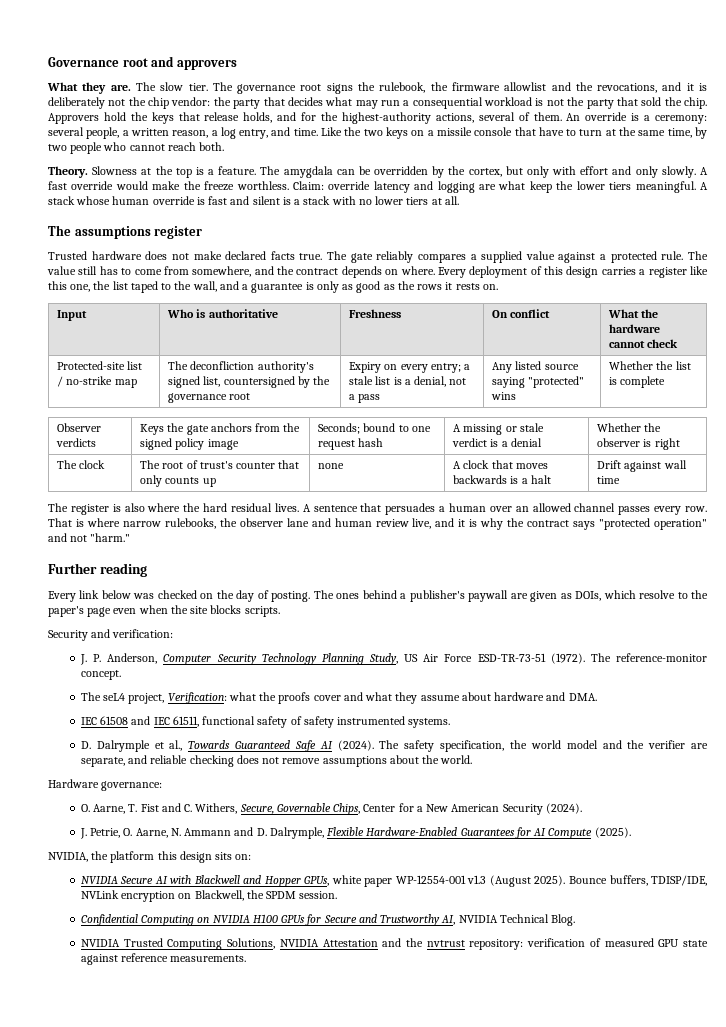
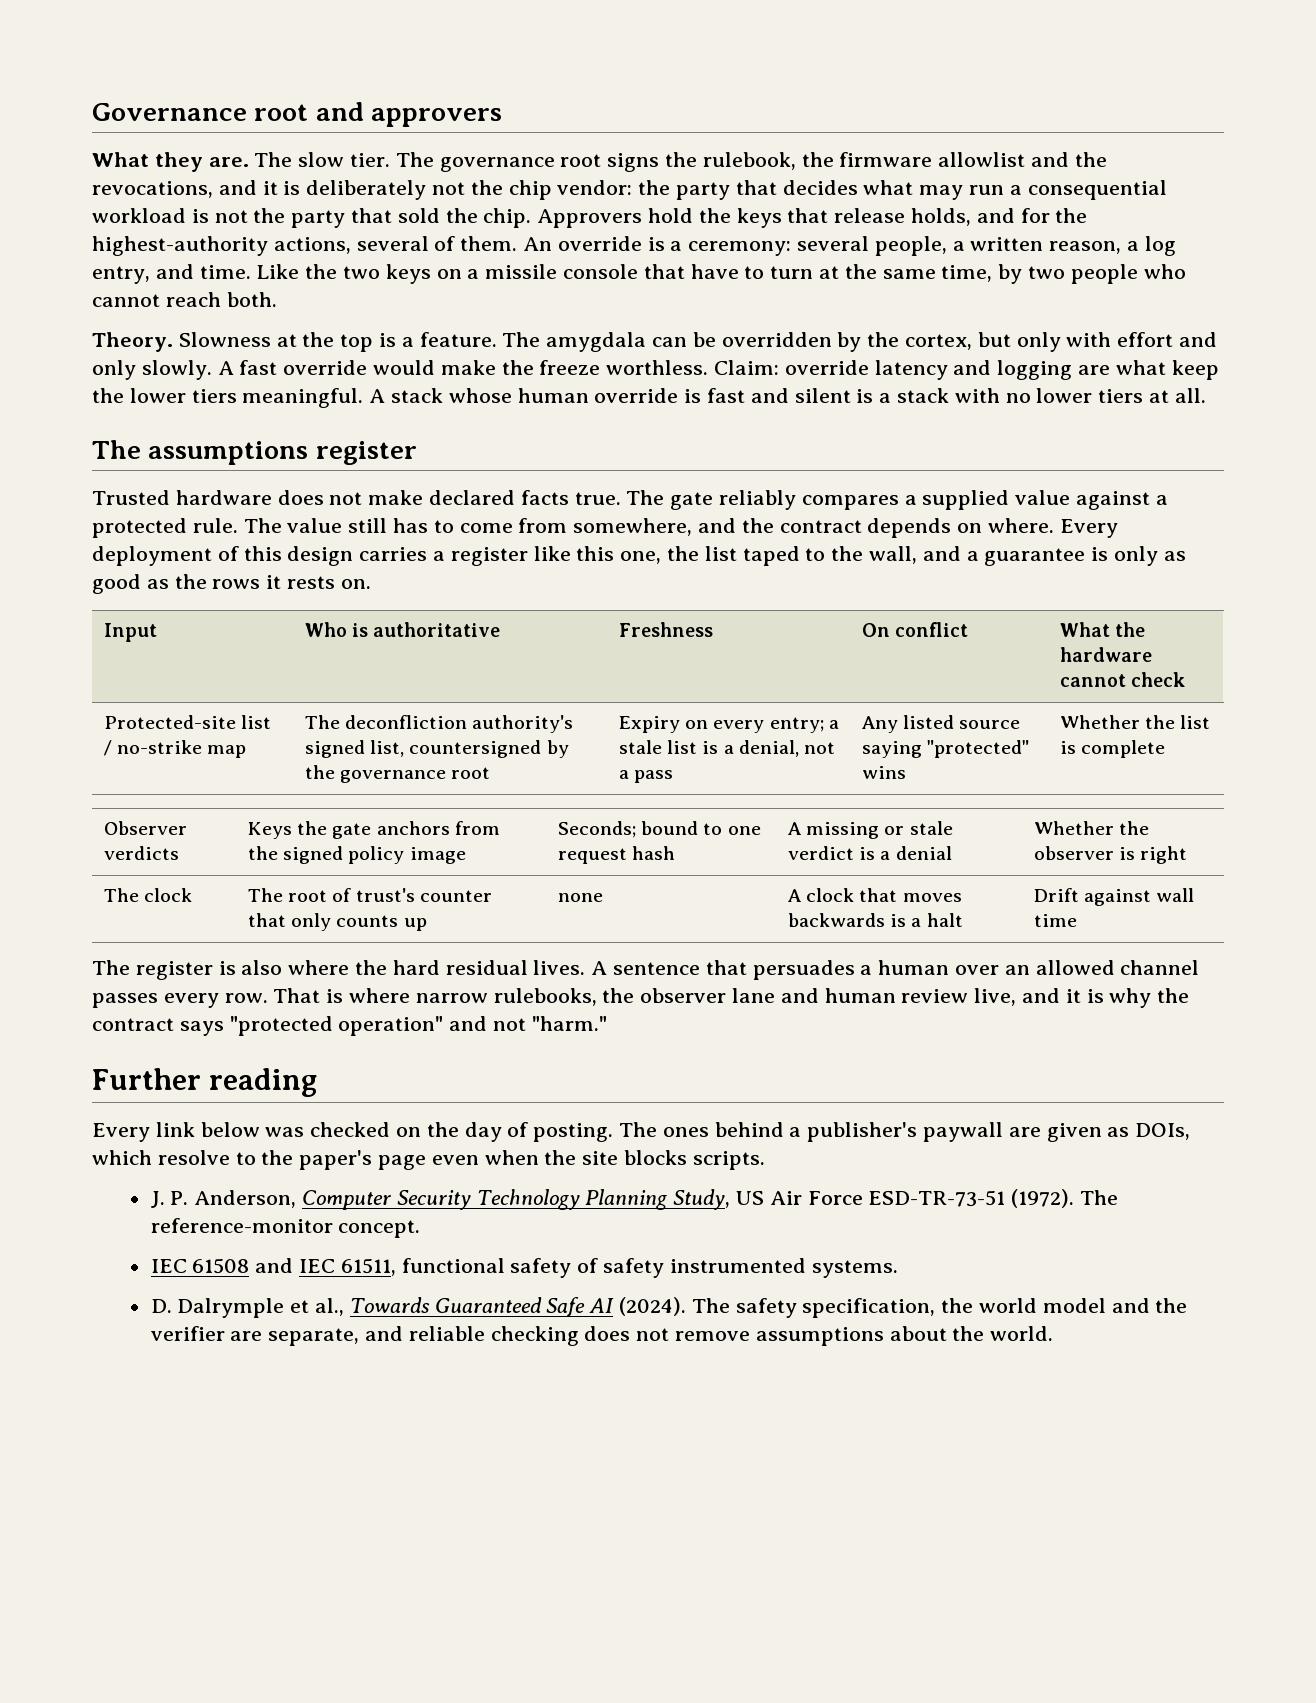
- Security and verification:
- The seL4 project, Verification: what the proofs cover and what they assume about hardware and DMA.
- Hardware governance:
- O. Aarne, T. Fist and C. Withers, Secure, Governable Chips, Center for a New American Security (2024).
- J. Petrie, O. Aarne, N. Ammann and D. Dalrymple, Flexible Hardware-Enabled Guarantees for AI Compute (2025).
- NVIDIA, the platform this design sits on:
- NVIDIA Secure AI with Blackwell and Hopper GPUs, white paper WP-12554-001 v1.3 (August 2025). Bounce buffers, TDISP/IDE, NVLink encryption on Blackwell, the SPDM session.
- Confidential Computing on NVIDIA H100 GPUs for Secure and Trustworthy AI, NVIDIA Technical Blog.
- NVIDIA Trusted Computing Solutions, NVIDIA Attestation and the nvtrust repository: verification of measured GPU state against reference measurements.

